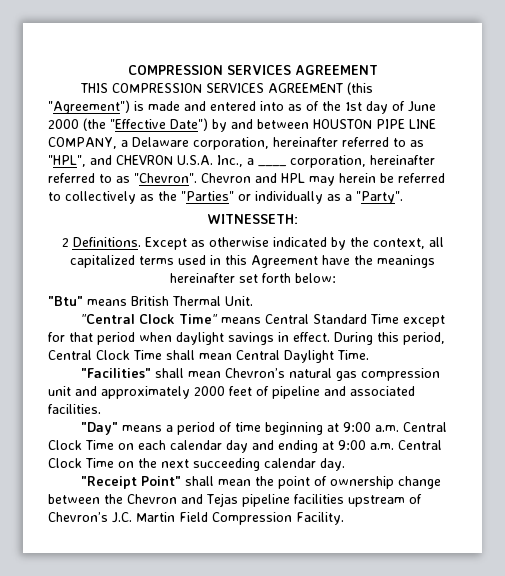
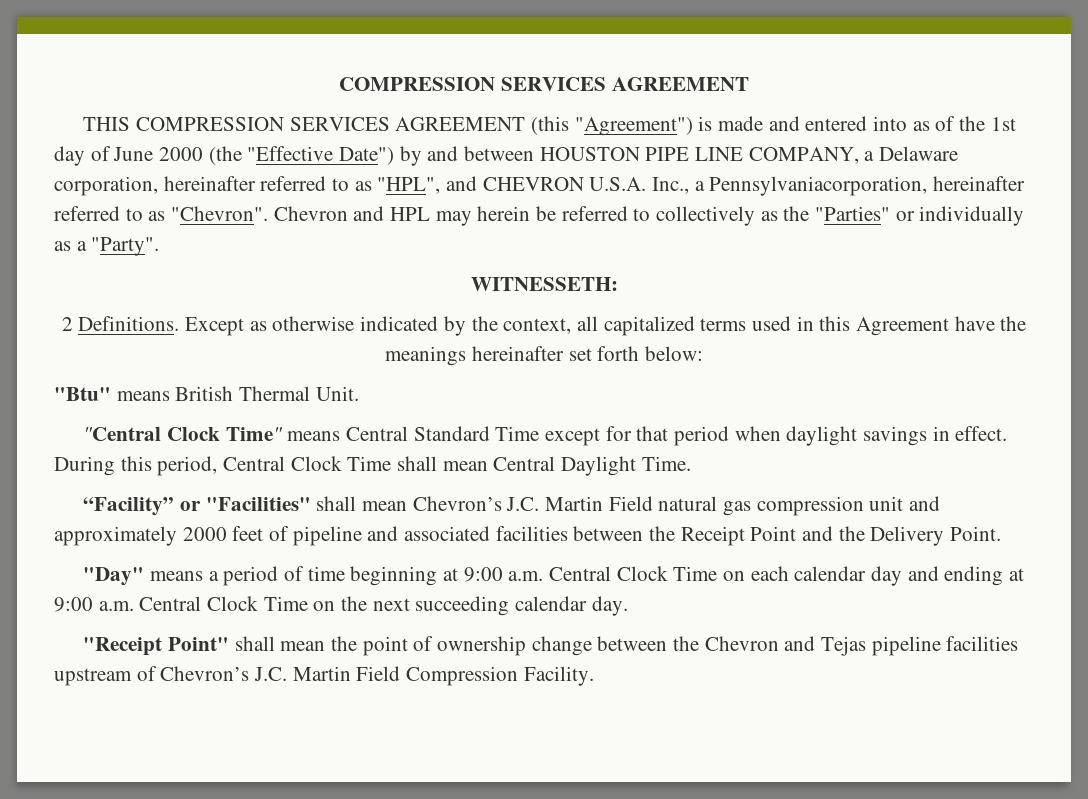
- THIS COMPRESSION SERVICES AGREEMENT (this "Agreement") is made and entered into as of the 1st day of June 2000 (the "Effective Date") by and between HOUSTON PIPE LINE COMPANY, a Delaware corporation, hereinafter referred to as "HPL", and CHEVRON U.S.A. Inc., a ____ corporation, hereinafter referred to as "Chevron".
+ THIS COMPRESSION SERVICES AGREEMENT (this "Agreement") is made and entered into as of the 1st day of June 2000 (the "Effective Date") by and between HOUSTON PIPE LINE COMPANY, a Delaware corporation, hereinafter referred to as "HPL", and CHEVRON U.S.A. Inc., a Pennsylvaniacorporation, hereinafter referred to as "Chevron".
- "Facilities" shall mean Chevron’s natural gas compression unit and approximately 2000 feet of pipeline and associated facilities.
+ “Facility” or "Facilities" shall mean Chevron’s J.C. Martin Field natural gas compression unit and approximately 2000 feet of pipeline and associated facilities between the Receipt Point and the Delivery Point.

